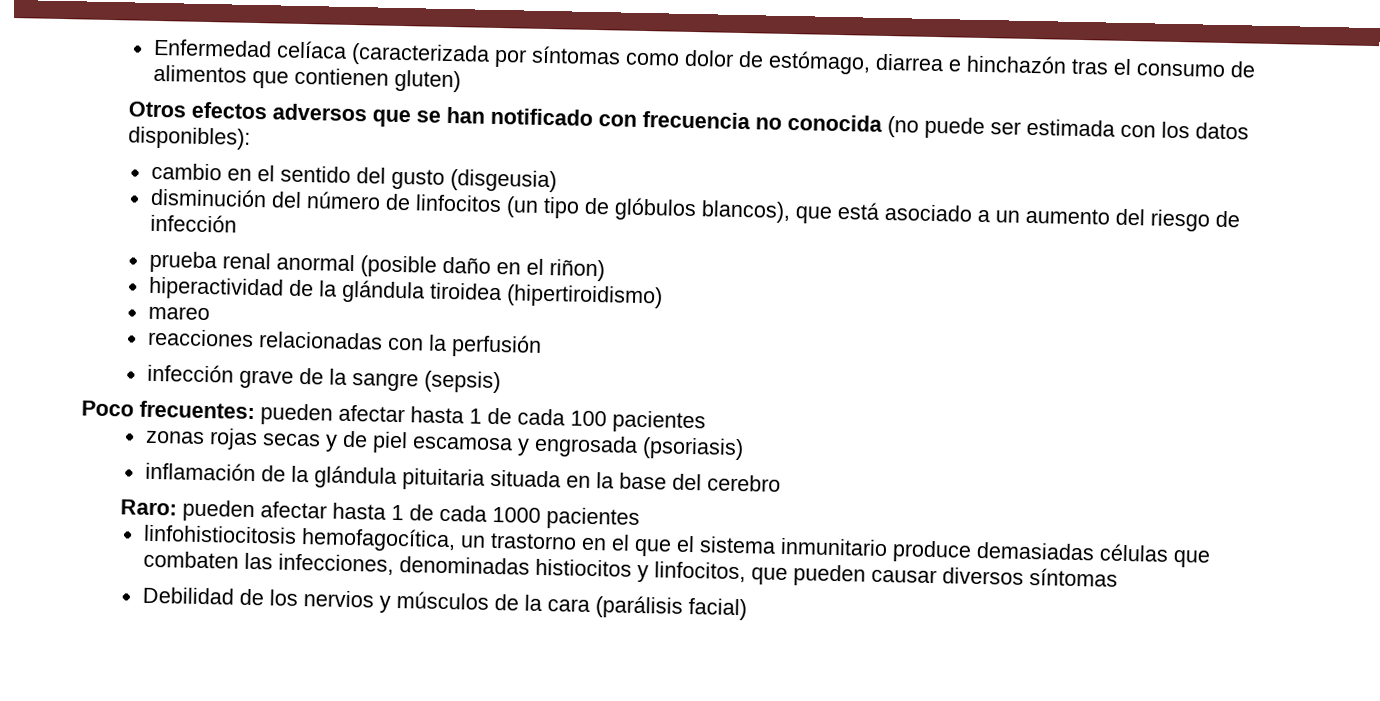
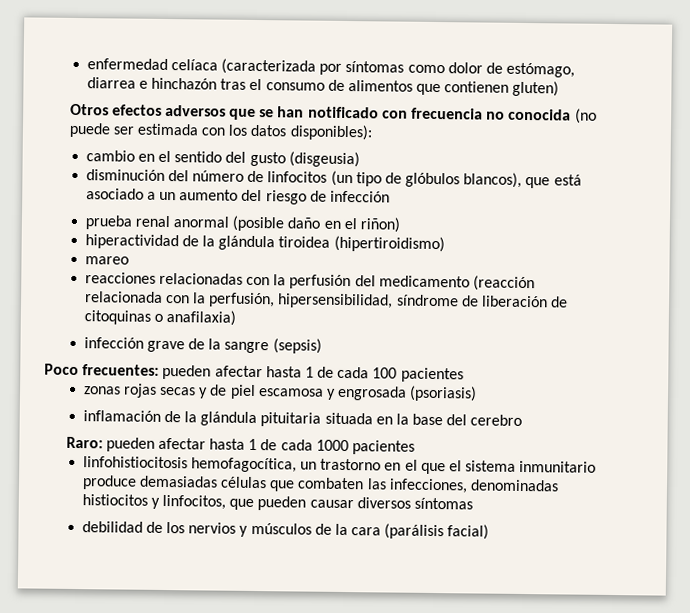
- Enfermedad celíaca (caracterizada por síntomas como dolor de estómago, diarrea e hinchazón tras el consumo de alimentos que contienen gluten)
+ enfermedad celíaca (caracterizada por síntomas como dolor de estómago, diarrea e hinchazón tras el consumo de alimentos que contienen gluten)
- reacciones relacionadas con la perfusión
+ reacciones relacionadas con la perfusión del medicamento (reacción relacionada con la perfusión, hipersensibilidad, síndrome de liberación de citoquinas o anafilaxia)
- Debilidad de los nervios y músculos de la cara (parálisis facial)
+ debilidad de los nervios y músculos de la cara (parálisis facial)

